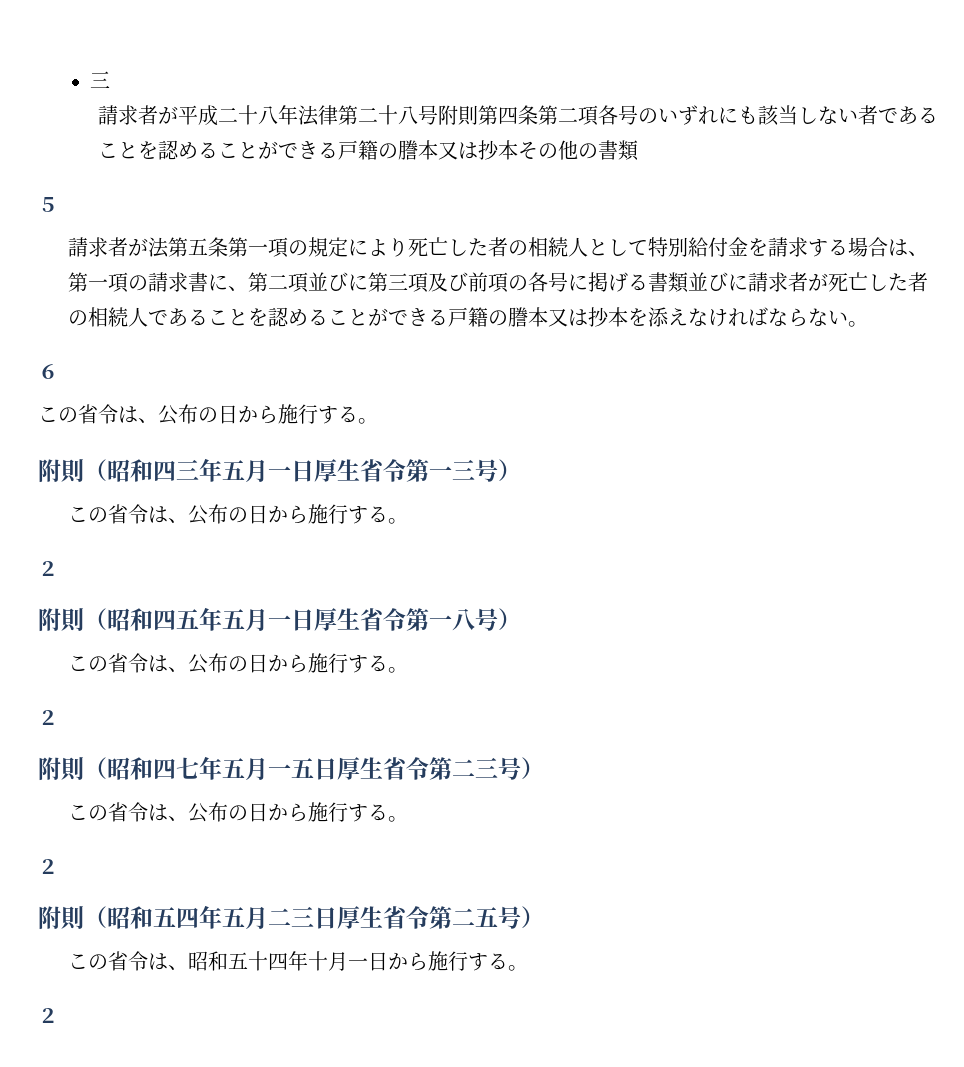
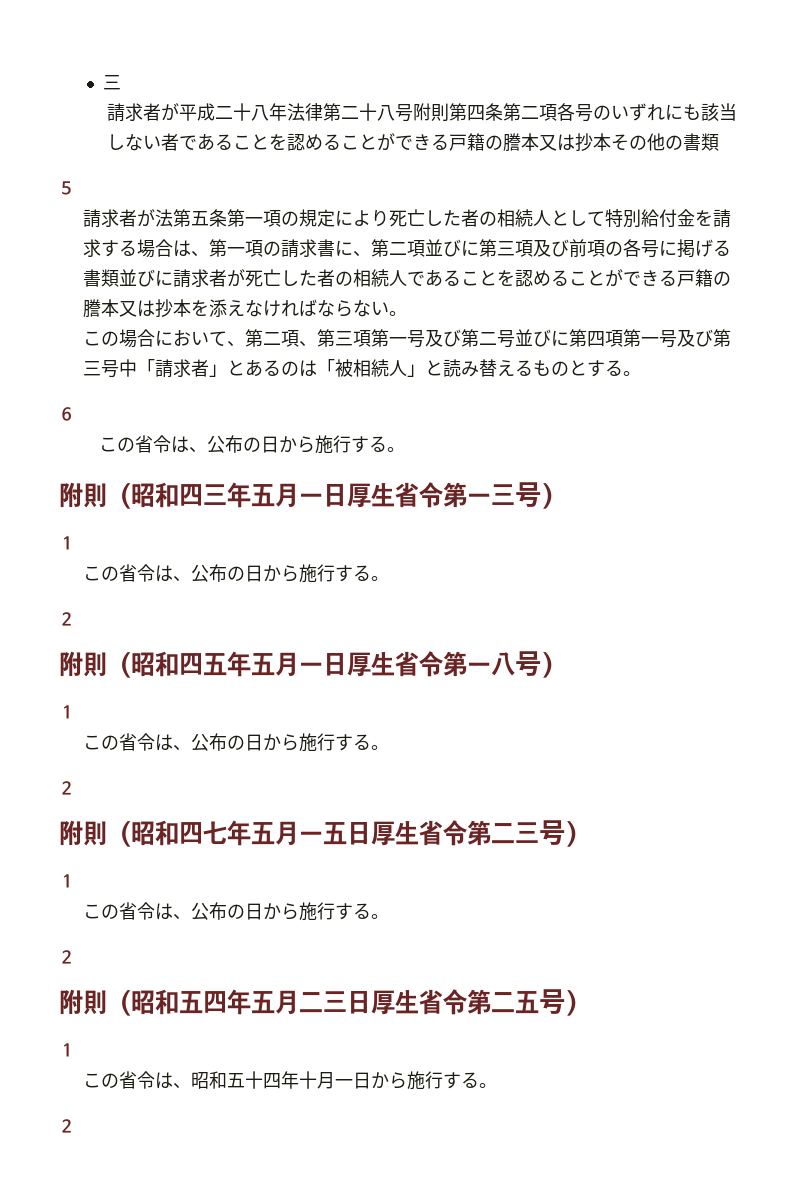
+ この場合において、第二項、第三項第一号及び第二号並びに第四項第一号及び第三号中「請求者」とあるのは「被相続人」と読み替えるものとする。
  附則（昭和四三年五月一日厚生省令第一三号）
+ １
  附則（昭和四五年五月一日厚生省令第一八号）
+ １
  附則（昭和四七年五月一五日厚生省令第二三号）
+ １
  附則（昭和五四年五月二三日厚生省令第二五号）
+ １

